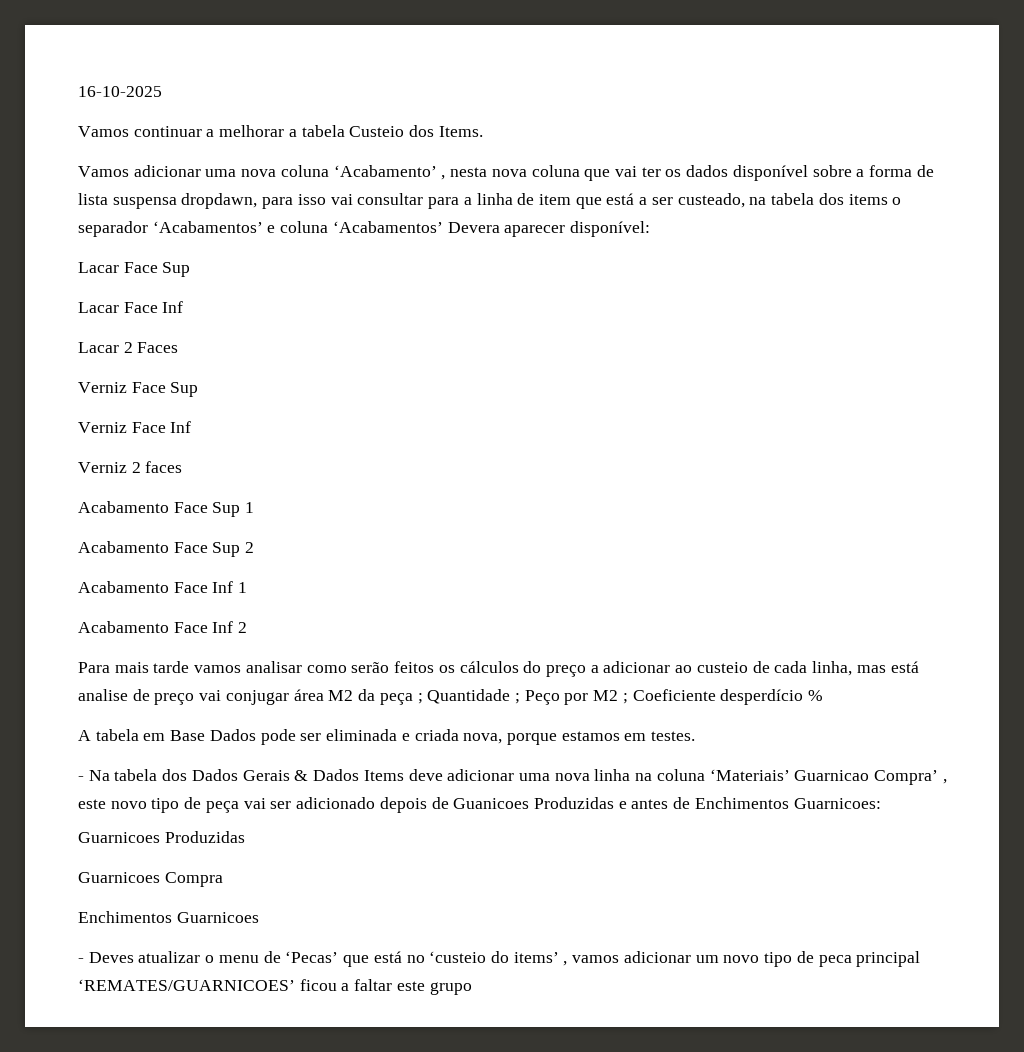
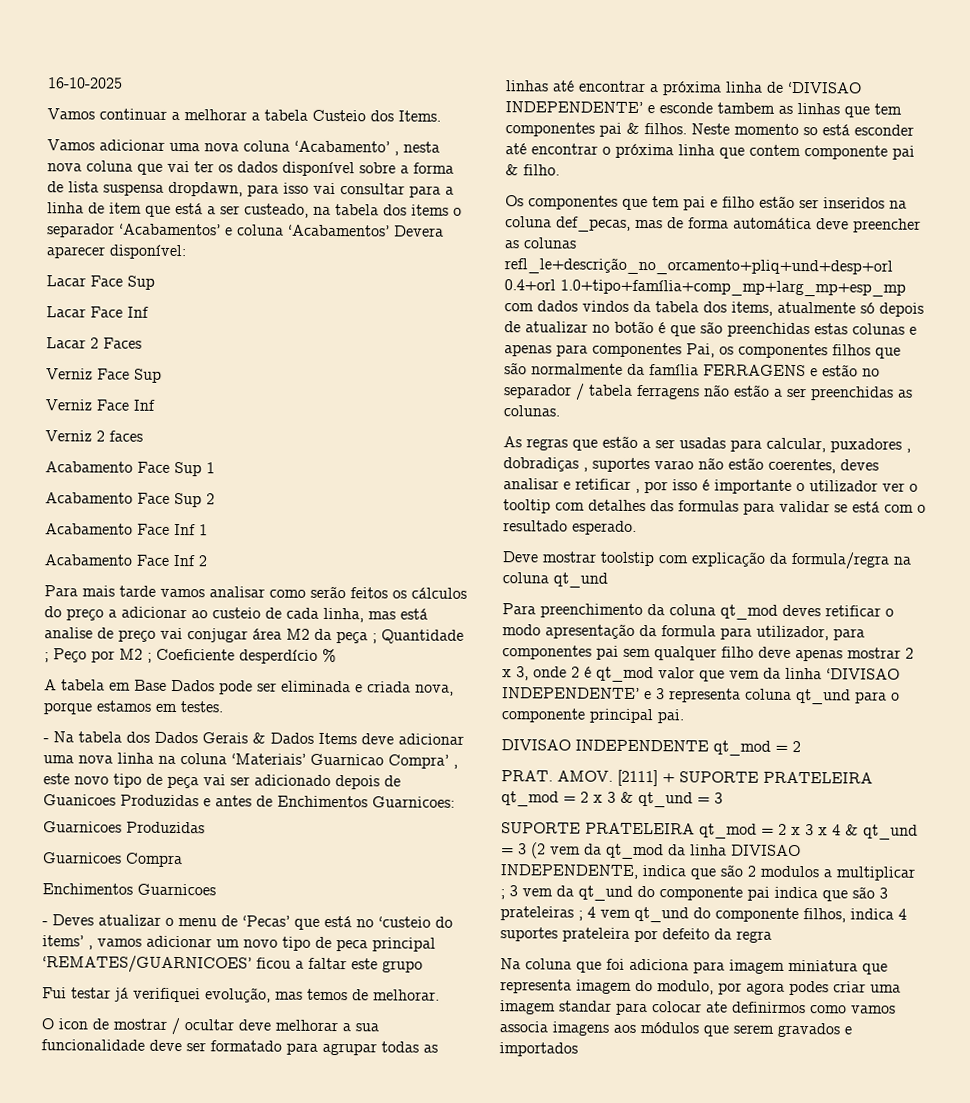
+ Fui testar já verifiquei evolução, mas temos de melhorar.
+ O icon de mostrar / ocultar deve melhorar a sua funcionalidade deve ser formatado para agrupar todas as linhas até encontrar a próxima linha de ‘DIVISAO INDEPENDENTE’ e esconde tambem as linhas que tem componentes pai & filhos. Neste momento so está esconder até encontrar o próxima linha que contem componente pai & filho.
+ Os componentes que tem pai e filho estão ser inseridos na coluna def_pecas, mas de forma automática deve preencher as colunas refl_le+descrição_no_orcamento+pliq+und+desp+orl 0.4+orl 1.0+tipo+família+comp_mp+larg_mp+esp_mp com dados vindos da tabela dos items, atualmente só depois de atualizar no botão é que são preenchidas estas colunas e apenas para componentes Pai, os componentes filhos que são normalmente da família FERRAGENS e estão no separador / tabela ferragens não estão a ser preenchidas as colunas.
+ As regras que estão a ser usadas para calcular, puxadores , dobradiças , suportes varao não estão coerentes, deves analisar e retificar , por isso é importante o utilizador ver o tooltip com detalhes das formulas para validar se está com o resultado esperado.
+ Deve mostrar toolstip com explicação da formula/regra na coluna qt_und
+ Para preenchimento da coluna qt_mod deves retificar o modo apresentação da formula para utilizador, para componentes pai sem qualquer filho deve apenas mostrar 2 x 3, onde 2 é qt_mod valor que vem da linha ‘DIVISAO INDEPENDENTE’ e 3 representa coluna qt_und para o componente principal pai.
+ DIVISAO INDEPENDENTE qt_mod = 2
+ PRAT. AMOV. [2111] + SUPORTE PRATELEIRA qt_mod = 2 x 3 & qt_und = 3
+ SUPORTE PRATELEIRA qt_mod = 2 x 3 x 4 & qt_und = 3 (2 vem da qt_mod da linha DIVISAO INDEPENDENTE, indica que são 2 modulos a multiplicar ; 3 vem da qt_und do componente pai indica que são 3 prateleiras ; 4 vem qt_und do componente filhos, indica 4 suportes prateleira por defeito da regra
+ Na coluna que foi adiciona para imagem miniatura que representa imagem do modulo, por agora podes criar uma imagem standar para colocar ate definirmos como vamos associa imagens aos módulos que serem gravados e importados

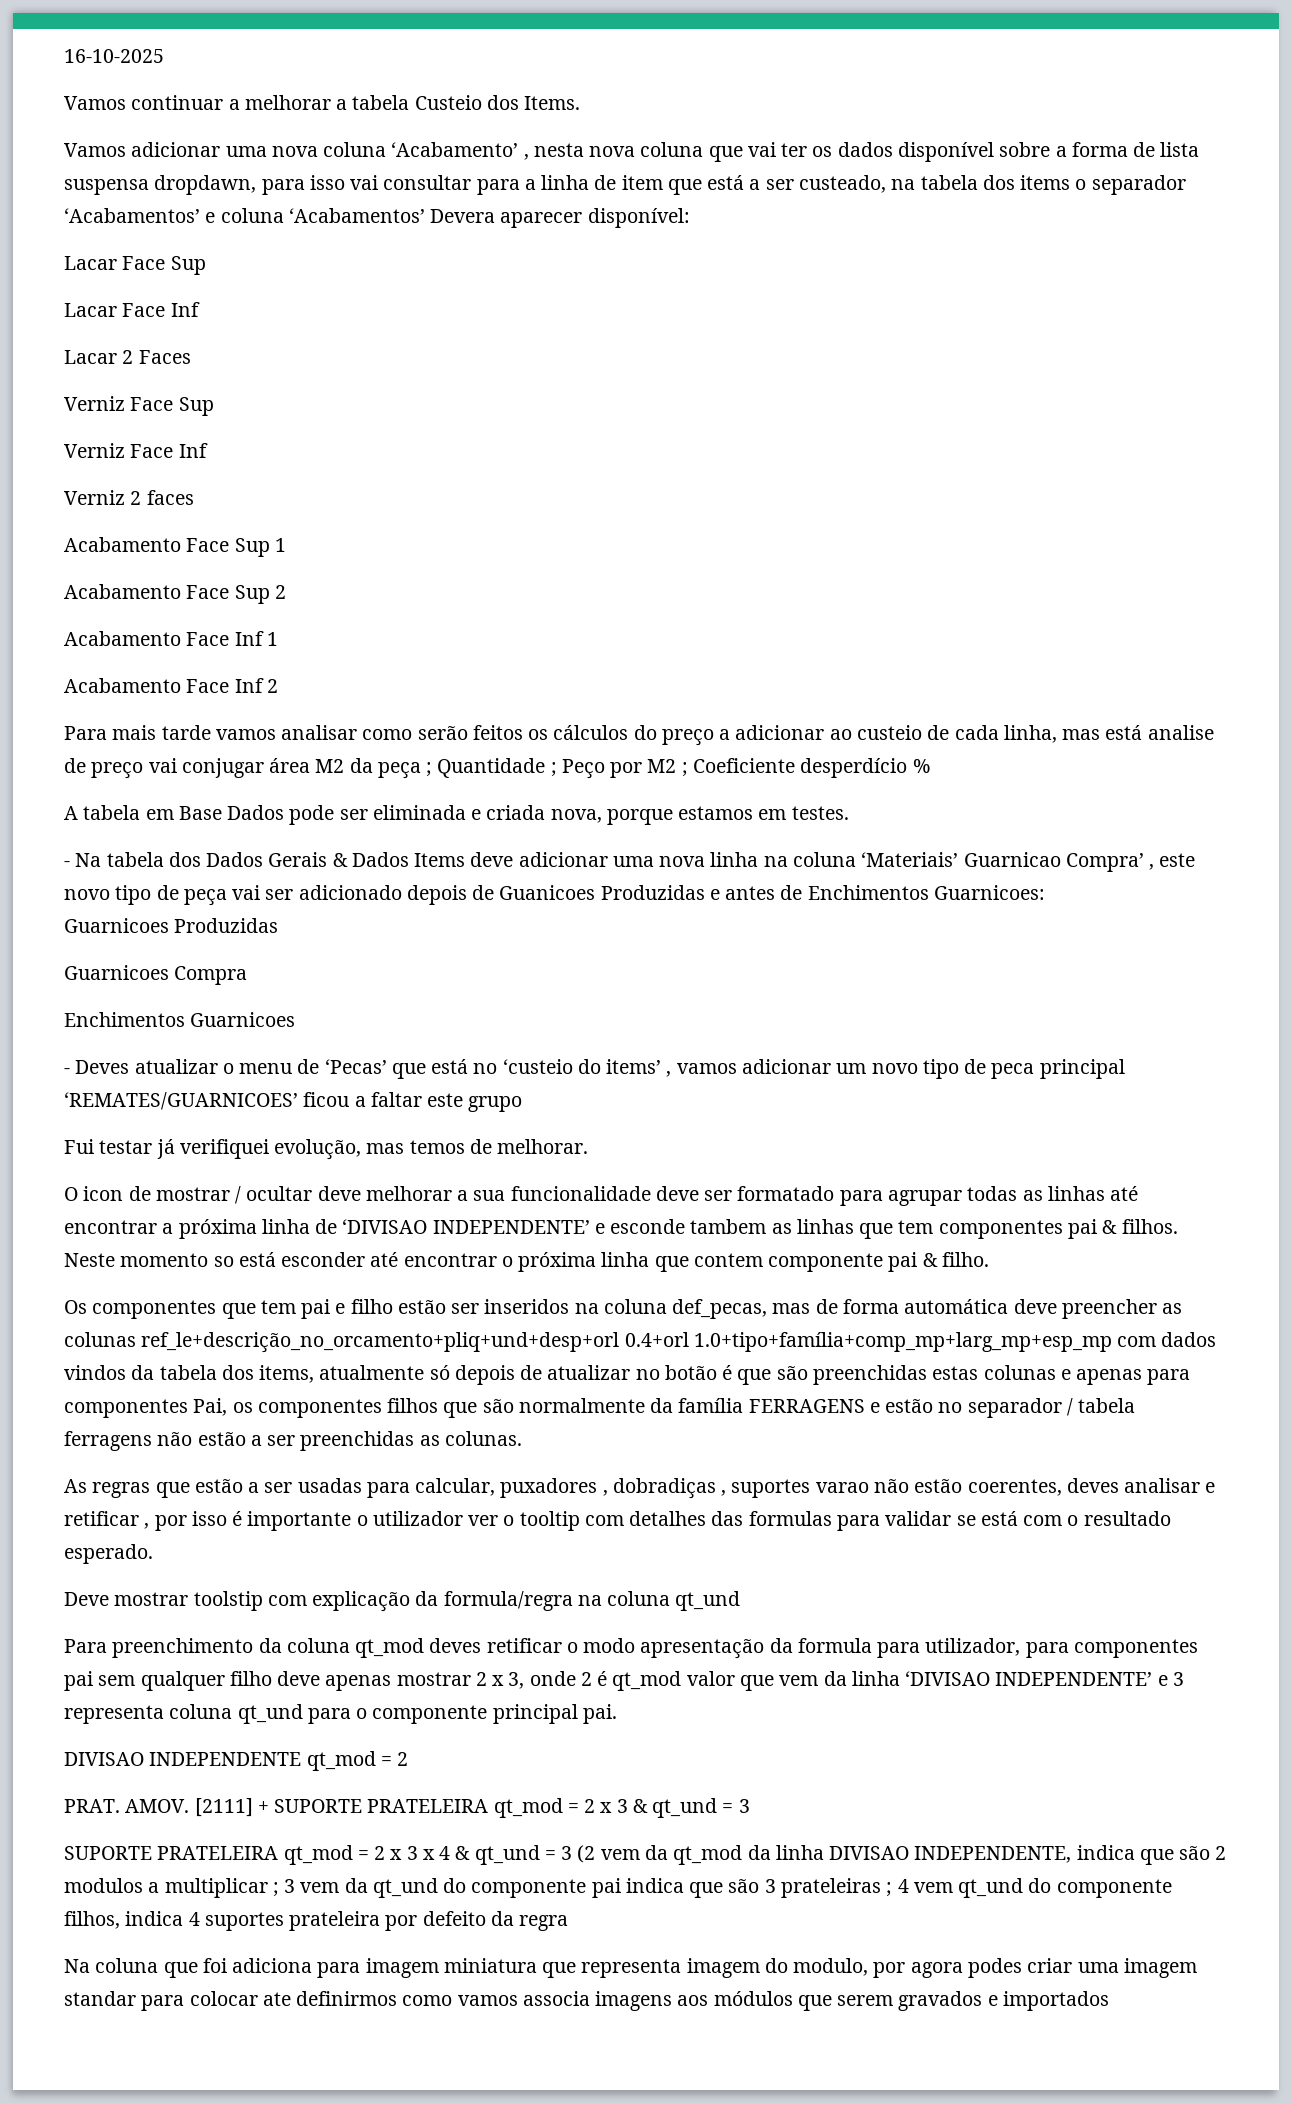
- Os componentes que tem pai e filho estão ser inseridos na coluna def_pecas, mas de forma automática deve preencher as colunas refl_le+descrição_no_orcamento+pliq+und+desp+orl 0.4+orl 1.0+tipo+família+comp_mp+larg_mp+esp_mp com dados vindos da tabela dos items, atualmente só depois de atualizar no botão é que são preenchidas estas colunas e apenas para componentes Pai, os componentes filhos que são normalmente da família FERRAGENS e estão no separador / tabela ferragens não estão a ser preenchidas as colunas.
+ Os componentes que tem pai e filho estão ser inseridos na coluna def_pecas, mas de forma automática deve preencher as colunas ref_le+descrição_no_orcamento+pliq+und+desp+orl 0.4+orl 1.0+tipo+família+comp_mp+larg_mp+esp_mp com dados vindos da tabela dos items, atualmente só depois de atualizar no botão é que são preenchidas estas colunas e apenas para componentes Pai, os componentes filhos que são normalmente da família FERRAGENS e estão no separador / tabela ferragens não estão a ser preenchidas as colunas.

